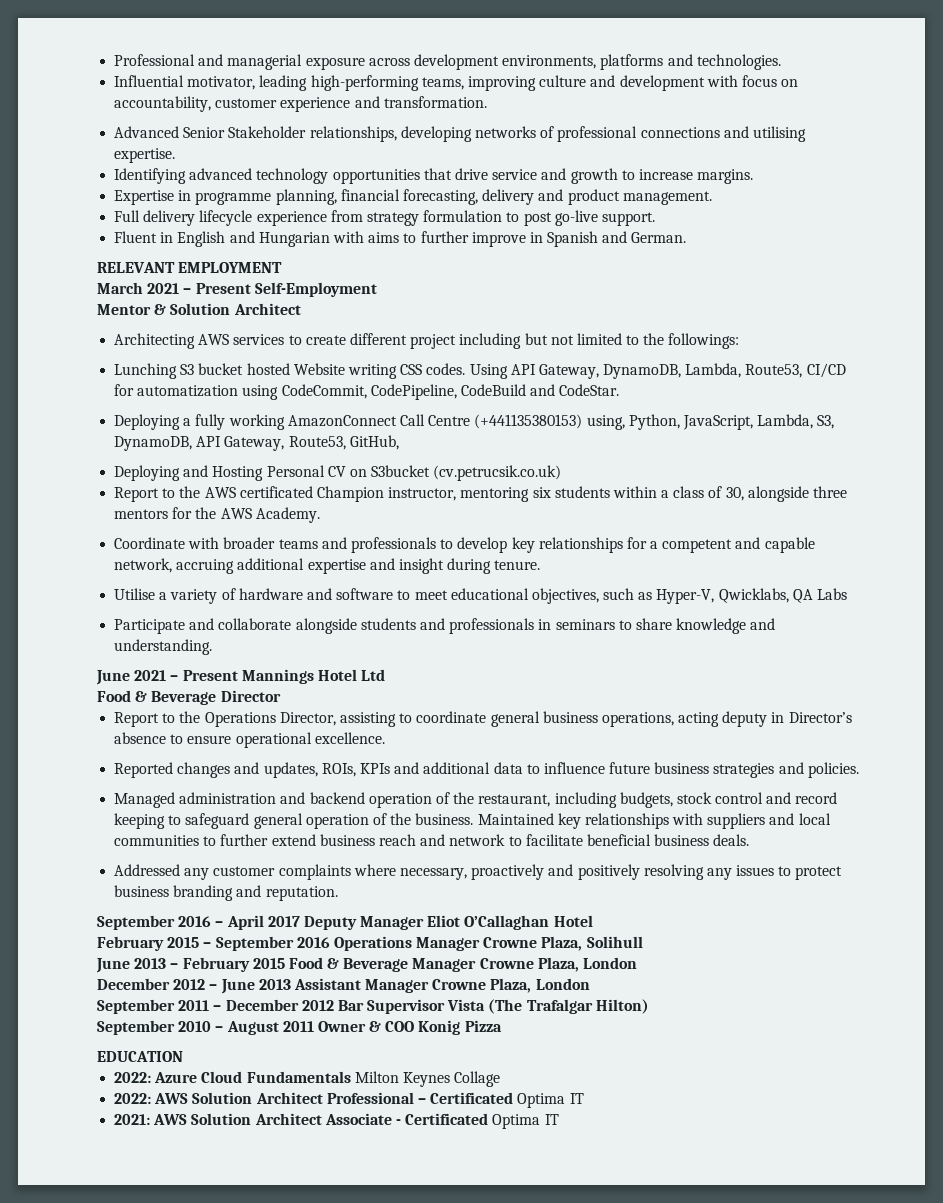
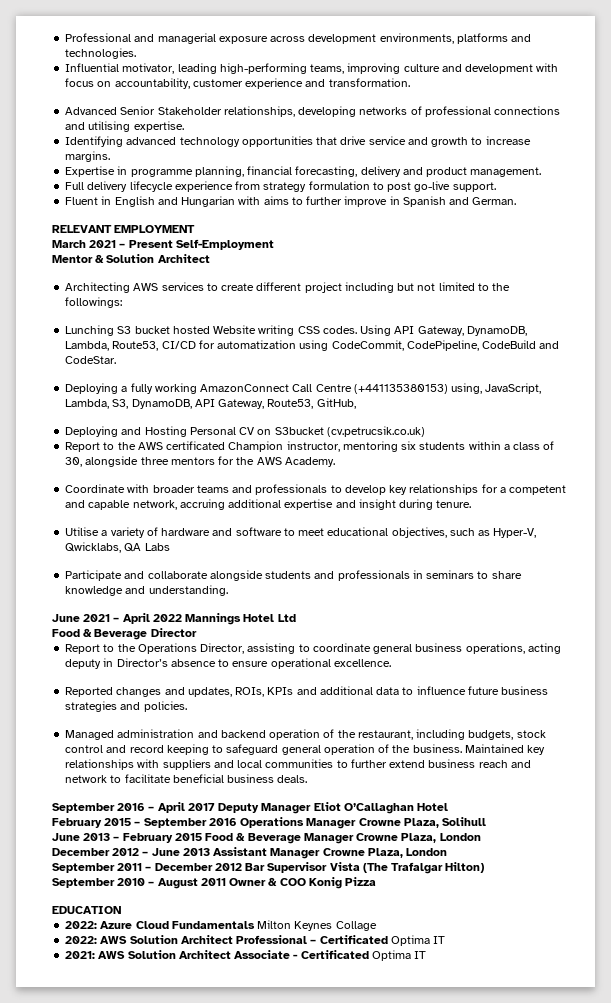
- Deploying a fully working AmazonConnect Call Centre (+441135380153) using, Python, JavaScript, Lambda, S3, DynamoDB, API Gateway, Route53, GitHub,
+ Deploying a fully working AmazonConnect Call Centre (+441135380153) using, JavaScript, Lambda, S3, DynamoDB, API Gateway, Route53, GitHub,
- June 2021 – Present Mannings Hotel Ltd
+ June 2021 – April 2022 Mannings Hotel Ltd
- Addressed any customer complaints where necessary, proactively and positively resolving any issues to protect business branding and reputation.

